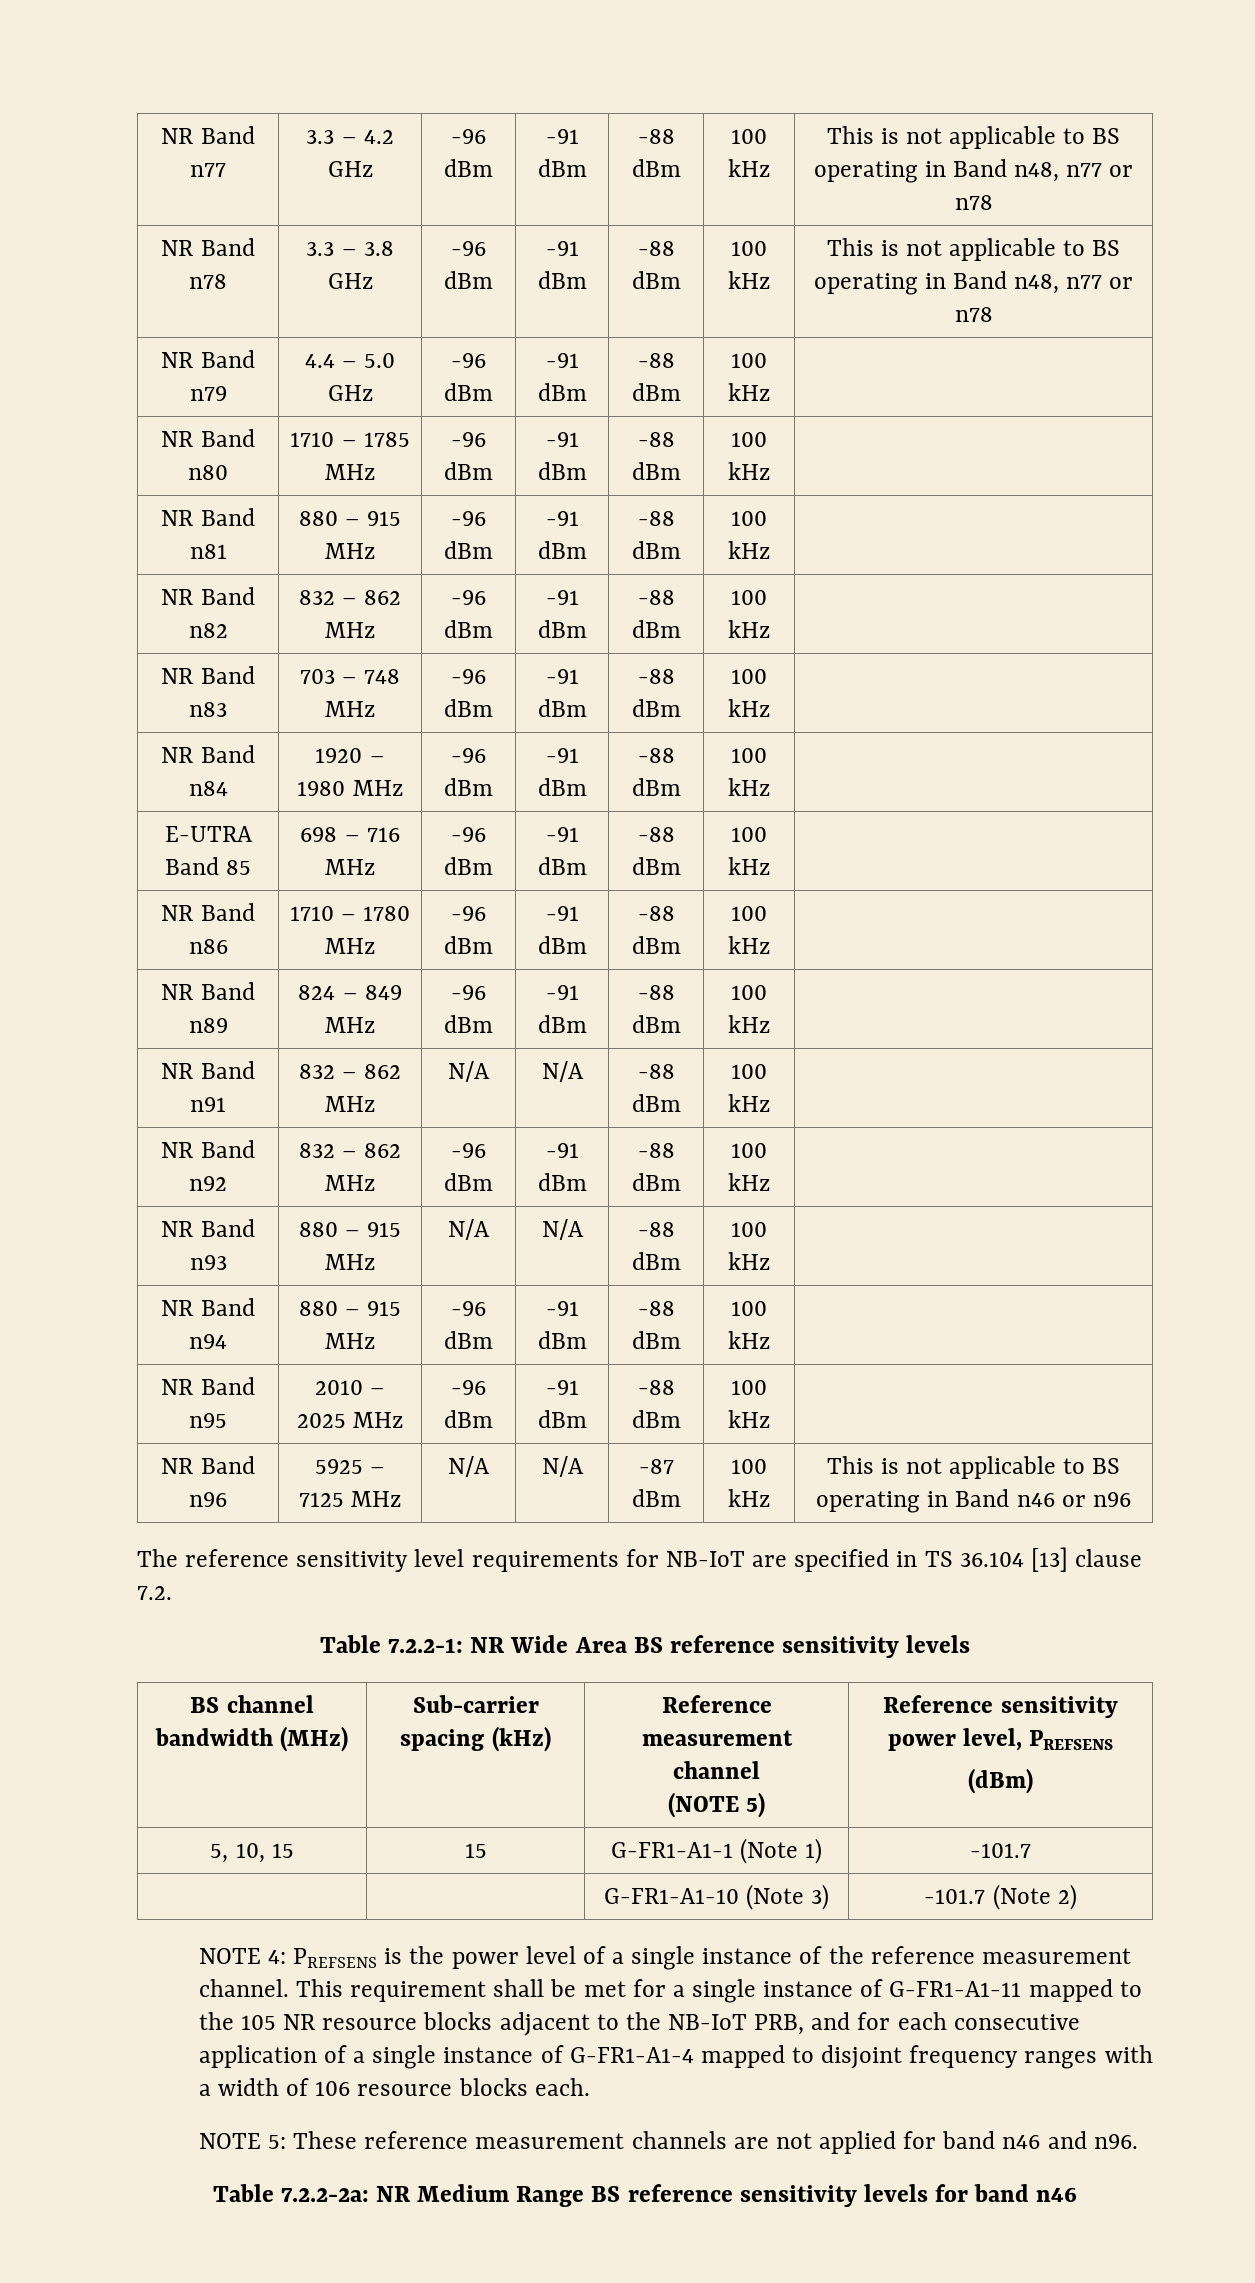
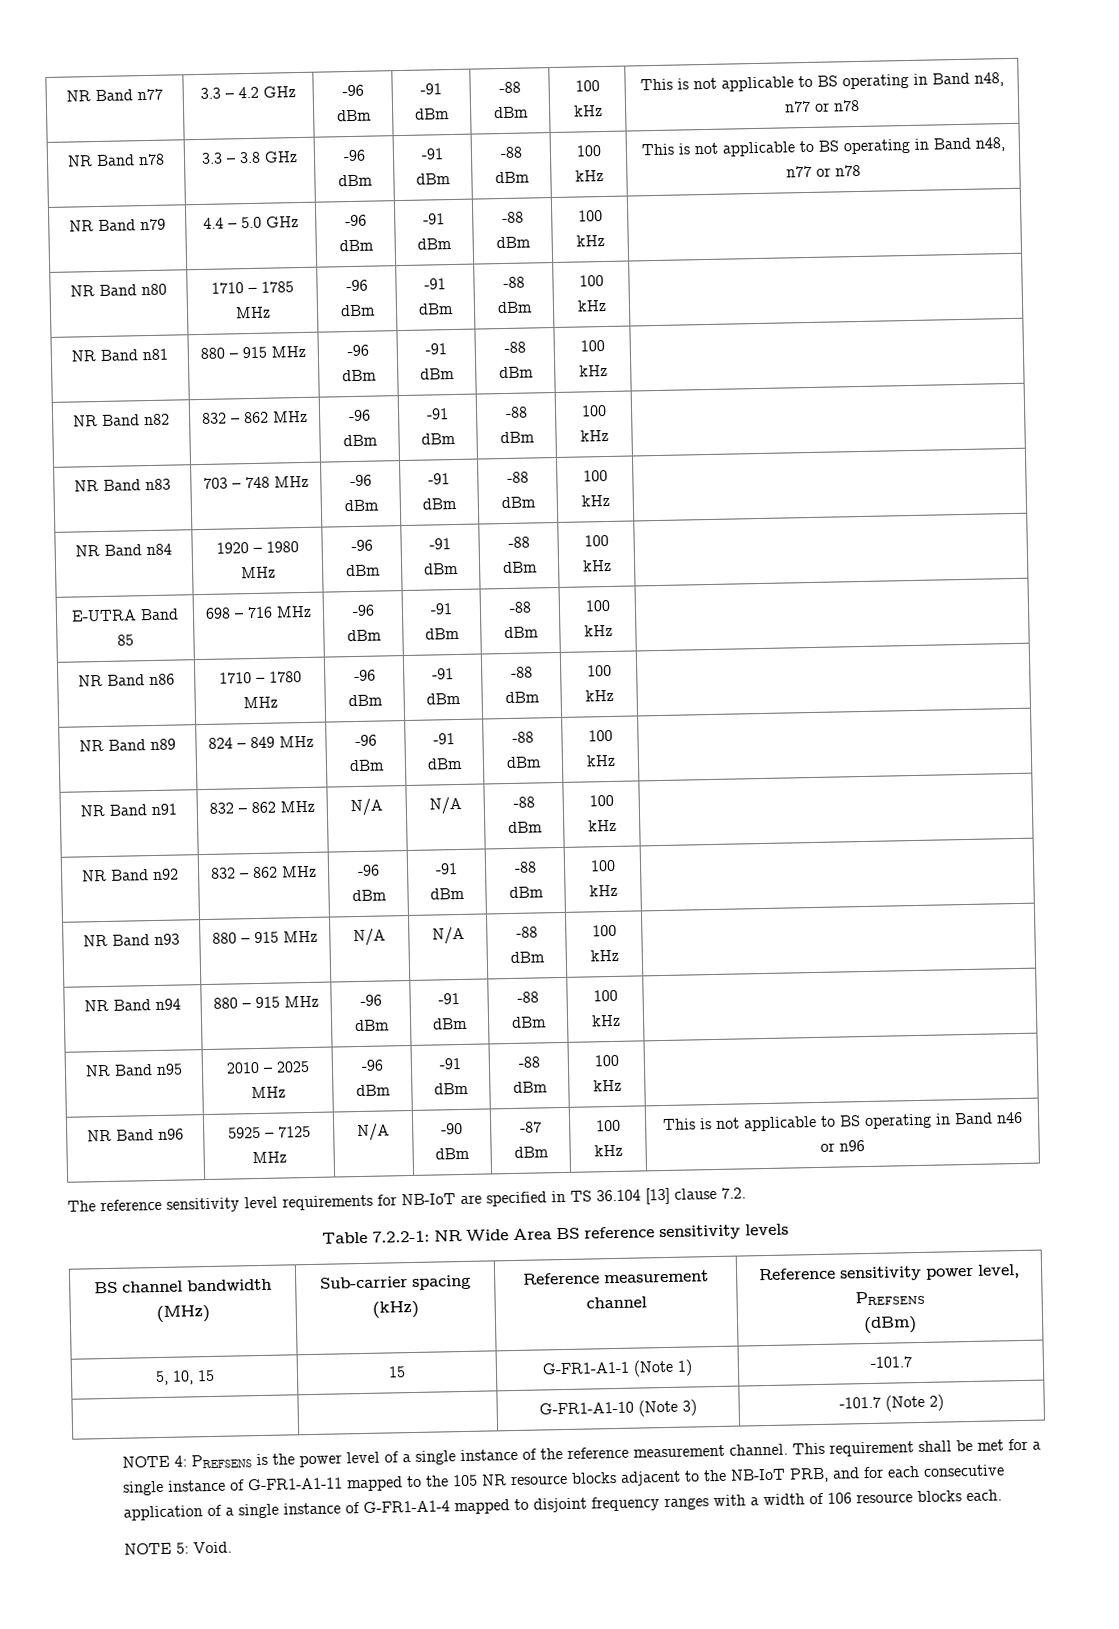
- NR Band n96 | 5925 – 7125 MHz | N/A | N/A | -87 dBm | 100 kHz | This is not applicable to BS operating in Band n46 or n96
+ NR Band n96 | 5925 – 7125 MHz | N/A | -90 dBm | -87 dBm | 100 kHz | This is not applicable to BS operating in Band n46 or n96
- BS channel bandwidth (MHz) | Sub-carrier spacing (kHz) | Reference measurement channel
- (NOTE 5) | Reference sensitivity power level, PREFSENS
+ BS channel bandwidth (MHz) | Sub-carrier spacing (kHz) | Reference measurement channel | Reference sensitivity power level, PREFSENS
- NOTE 5: These reference measurement channels are not applied for band n46 and n96.
- Table 7.2.2-2a: NR Medium Range BS reference sensitivity levels for band n46
+ NOTE 5: Void.

